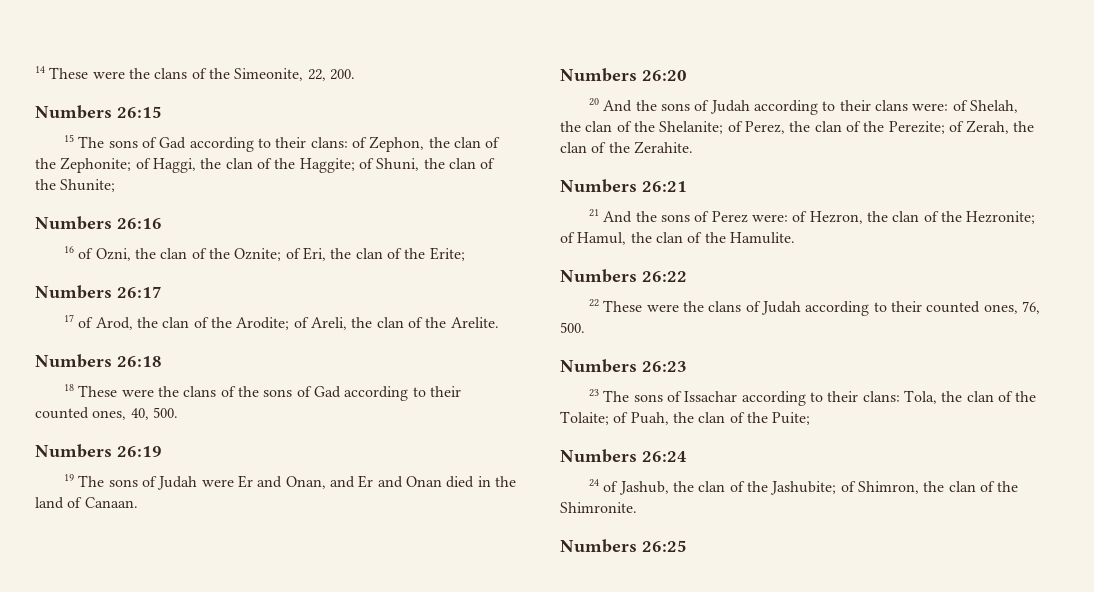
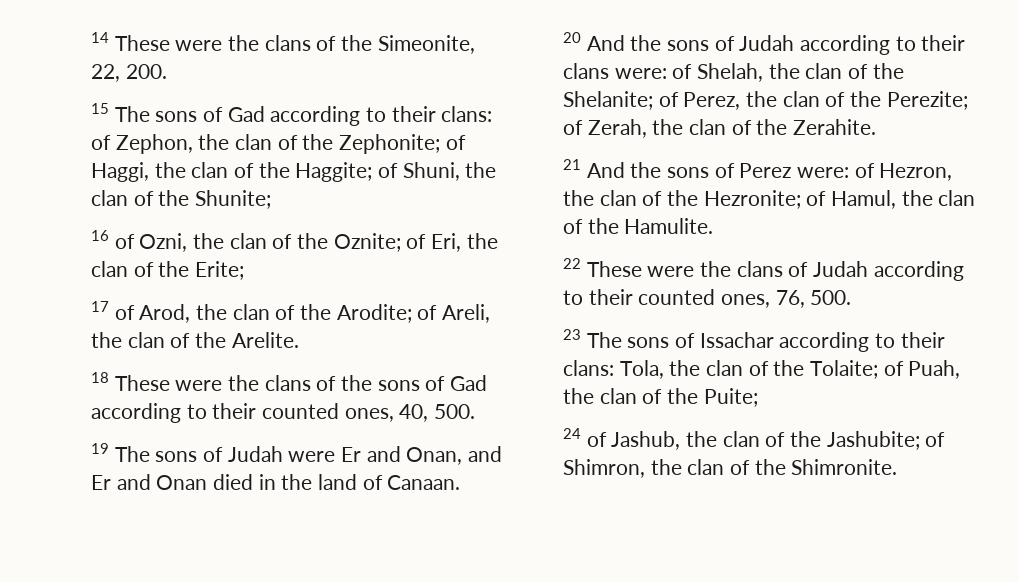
- Numbers 26:15
- Numbers 26:16
- Numbers 26:17
- Numbers 26:18
- Numbers 26:19
- Numbers 26:20
- Numbers 26:21
- Numbers 26:22
- Numbers 26:23
- Numbers 26:24
- Numbers 26:25

